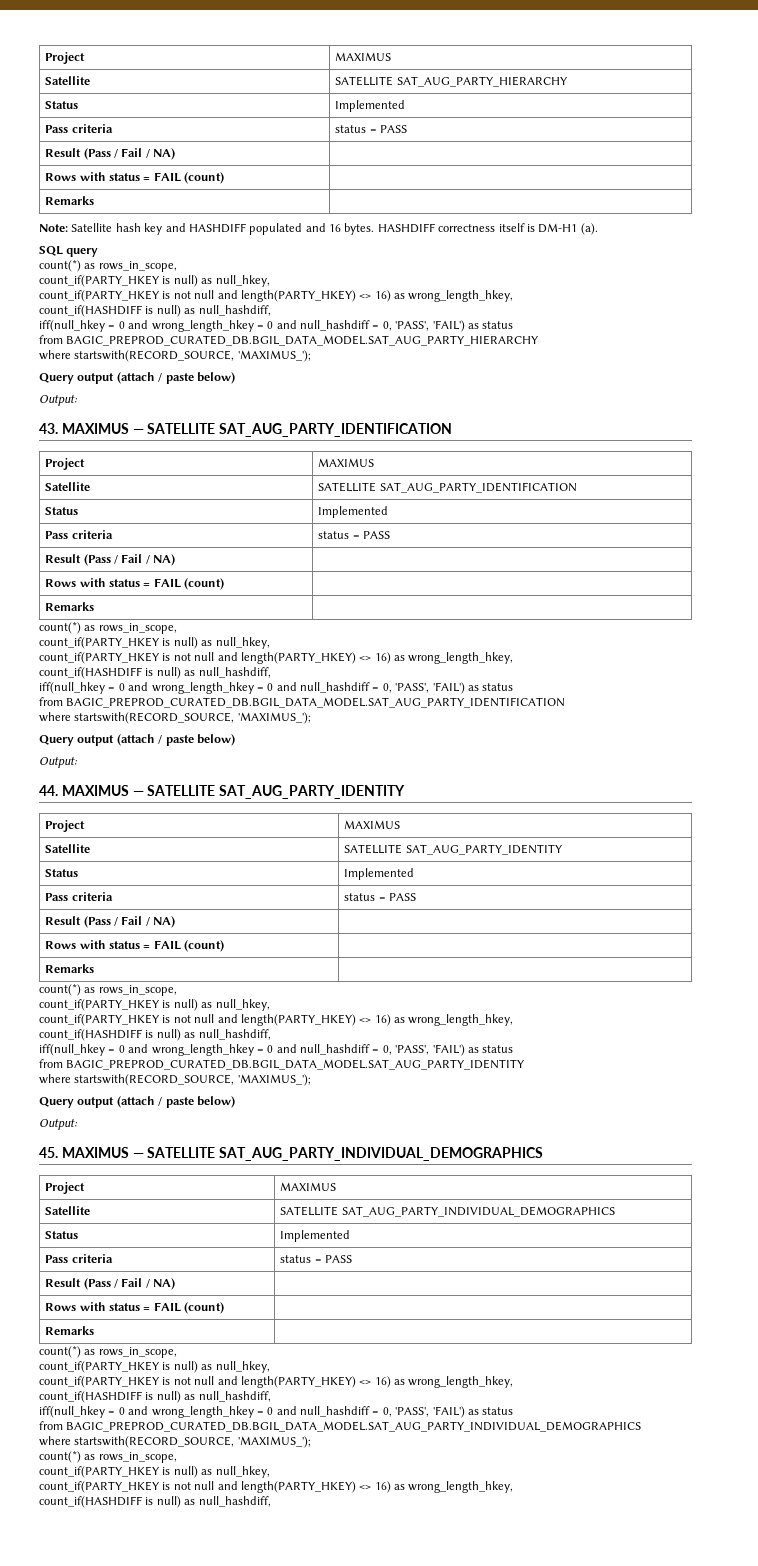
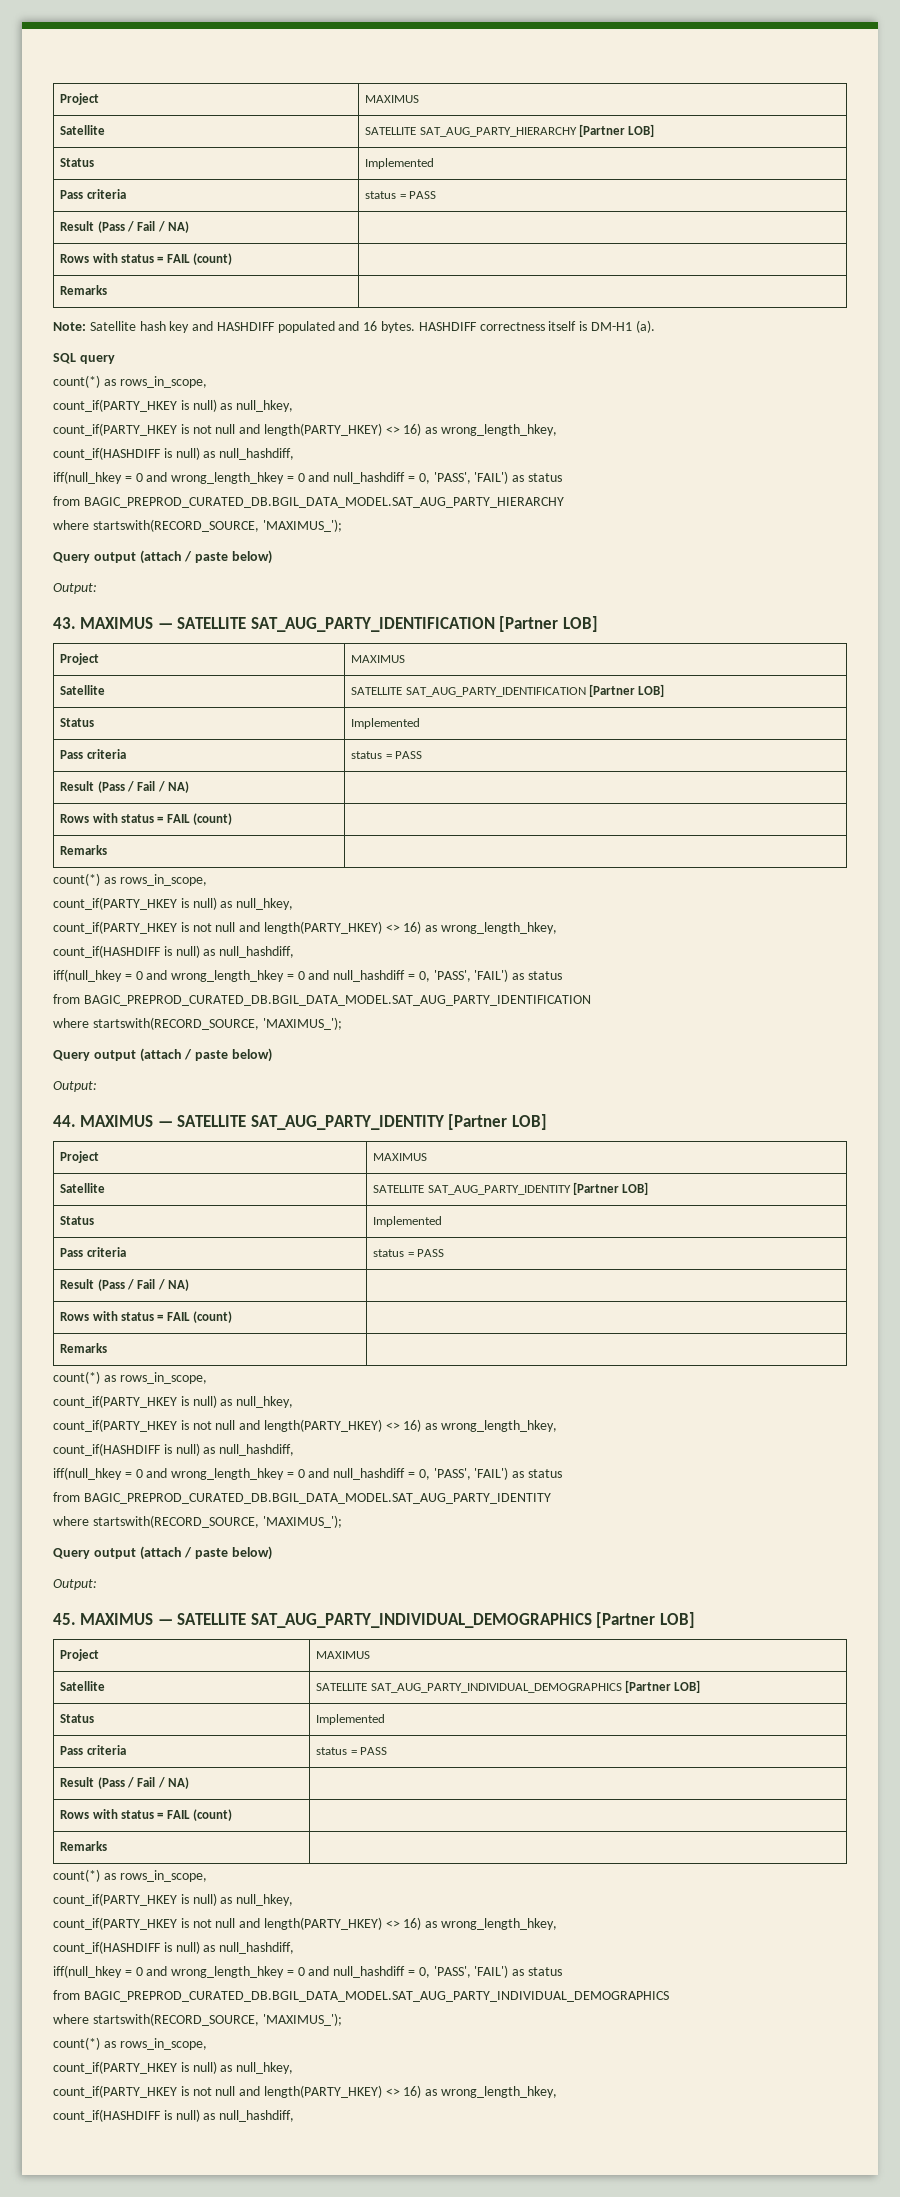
- Satellite | SATELLITE SAT_AUG_PARTY_HIERARCHY
+ Satellite | SATELLITE SAT_AUG_PARTY_HIERARCHY [Partner LOB]
- 43. MAXIMUS — SATELLITE SAT_AUG_PARTY_IDENTIFICATION
+ 43. MAXIMUS — SATELLITE SAT_AUG_PARTY_IDENTIFICATION [Partner LOB]
- Satellite | SATELLITE SAT_AUG_PARTY_IDENTIFICATION
+ Satellite | SATELLITE SAT_AUG_PARTY_IDENTIFICATION [Partner LOB]
- 44. MAXIMUS — SATELLITE SAT_AUG_PARTY_IDENTITY
+ 44. MAXIMUS — SATELLITE SAT_AUG_PARTY_IDENTITY [Partner LOB]
- Satellite | SATELLITE SAT_AUG_PARTY_IDENTITY
+ Satellite | SATELLITE SAT_AUG_PARTY_IDENTITY [Partner LOB]
- 45. MAXIMUS — SATELLITE SAT_AUG_PARTY_INDIVIDUAL_DEMOGRAPHICS
+ 45. MAXIMUS — SATELLITE SAT_AUG_PARTY_INDIVIDUAL_DEMOGRAPHICS [Partner LOB]
- Satellite | SATELLITE SAT_AUG_PARTY_INDIVIDUAL_DEMOGRAPHICS
+ Satellite | SATELLITE SAT_AUG_PARTY_INDIVIDUAL_DEMOGRAPHICS [Partner LOB]

